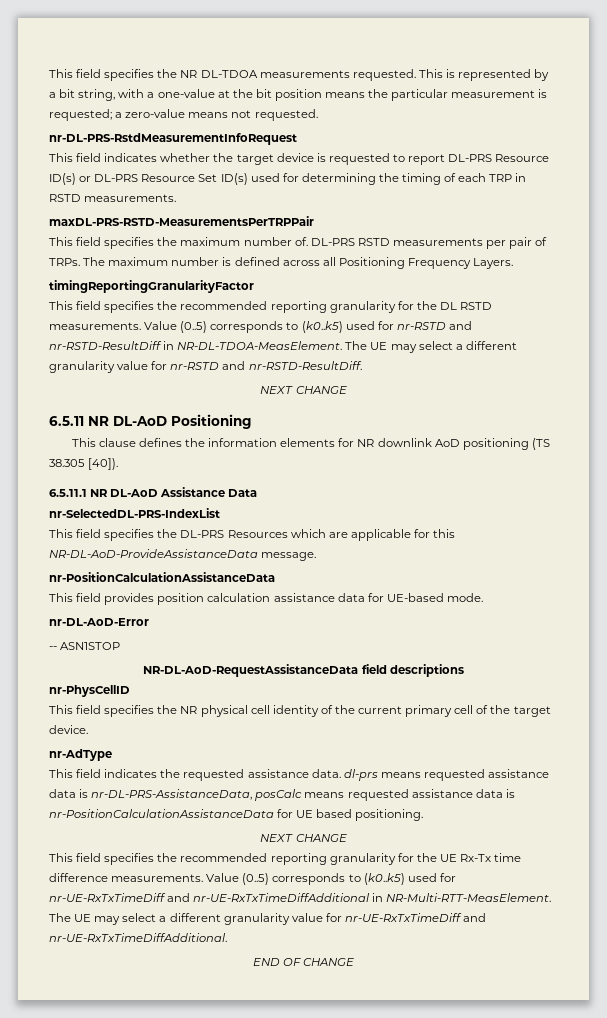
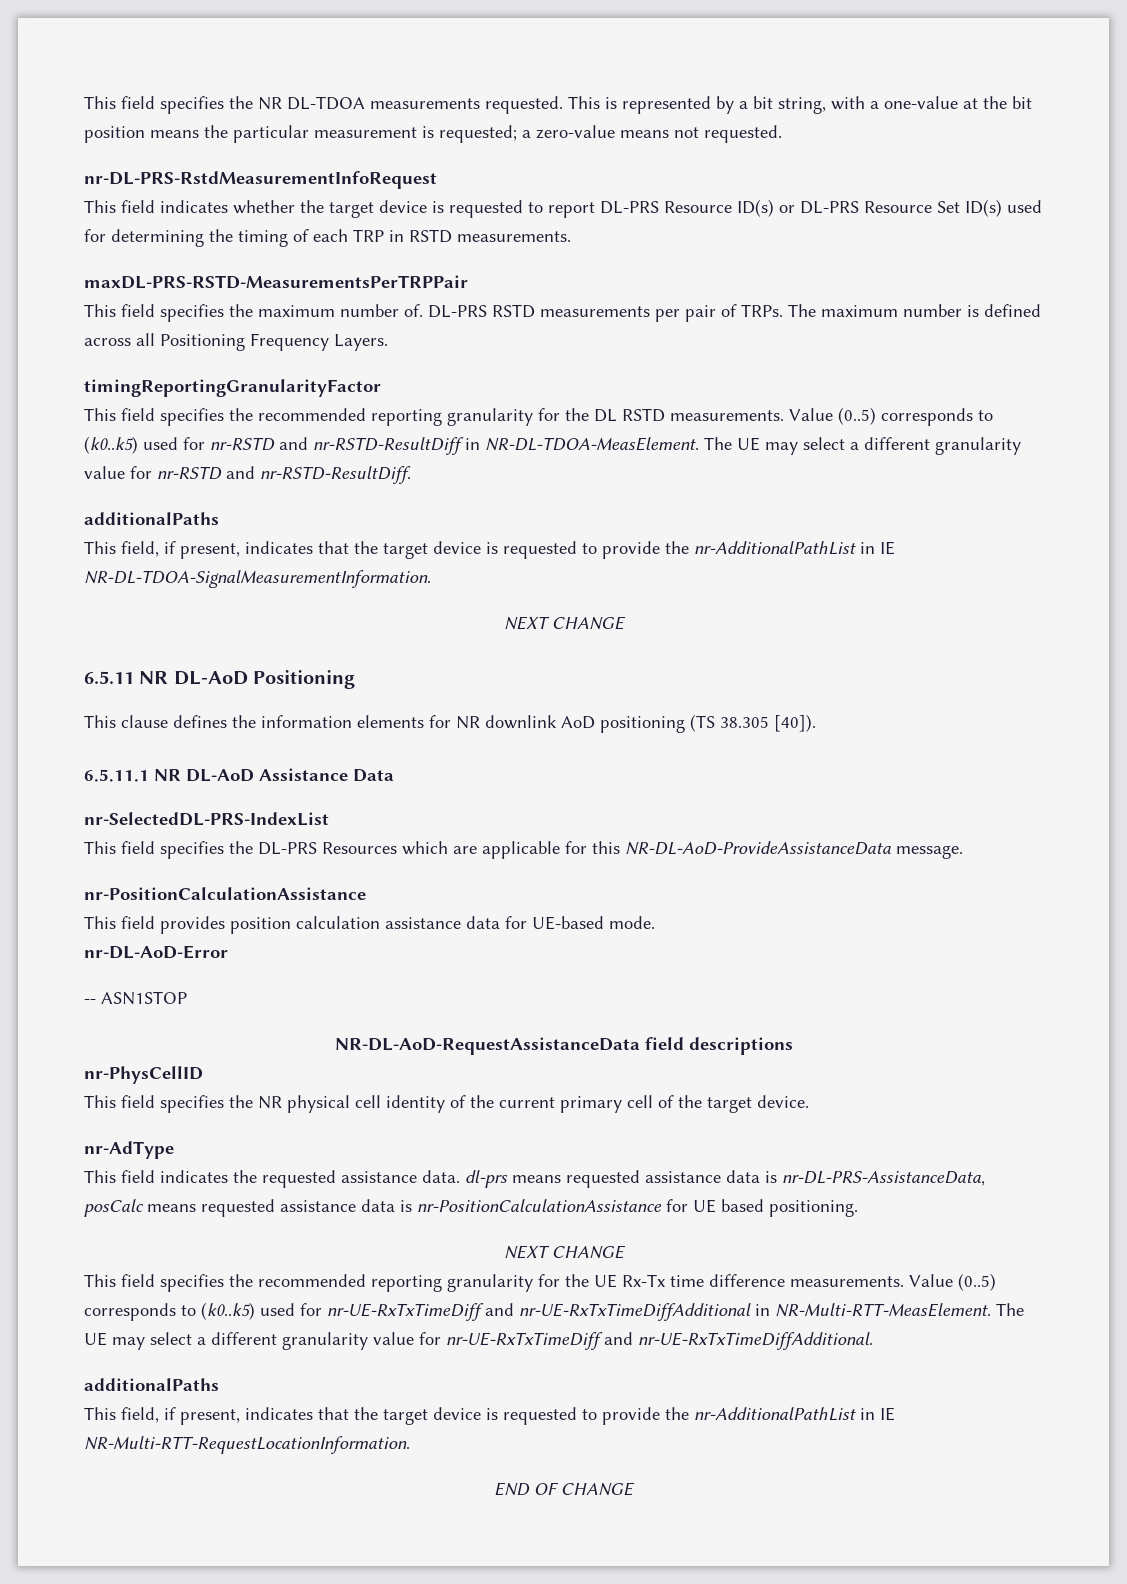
  The UE may select a different granularity value for nr-RSTD and nr-RSTD-ResultDiff.
+ additionalPaths
+ This field, if present, indicates that the target device is requested to provide the nr-AdditionalPathList in IE NR-DL-TDOA-SignalMeasurementInformation.
  This field specifies the DL-PRS Resources which are applicable for this NR-DL-AoD-ProvideAssistanceData message.
- nr-PositionCalculationAssistanceData
+ nr-PositionCalculationAssistance
- This field indicates the requested assistance data. dl-prs means requested assistance data is nr-DL-PRS-AssistanceData, posCalc means requested assistance data is nr-PositionCalculationAssistanceData for UE based positioning.
+ This field indicates the requested assistance data. dl-prs means requested assistance data is nr-DL-PRS-AssistanceData, posCalc means requested assistance data is nr-PositionCalculationAssistance for UE based positioning.
  The UE may select a different granularity value for nr-UE-RxTxTimeDiff and nr-UE-RxTxTimeDiffAdditional.
+ additionalPaths
+ This field, if present, indicates that the target device is requested to provide the nr-AdditionalPathList in IE NR-Multi-RTT-RequestLocationInformation.

